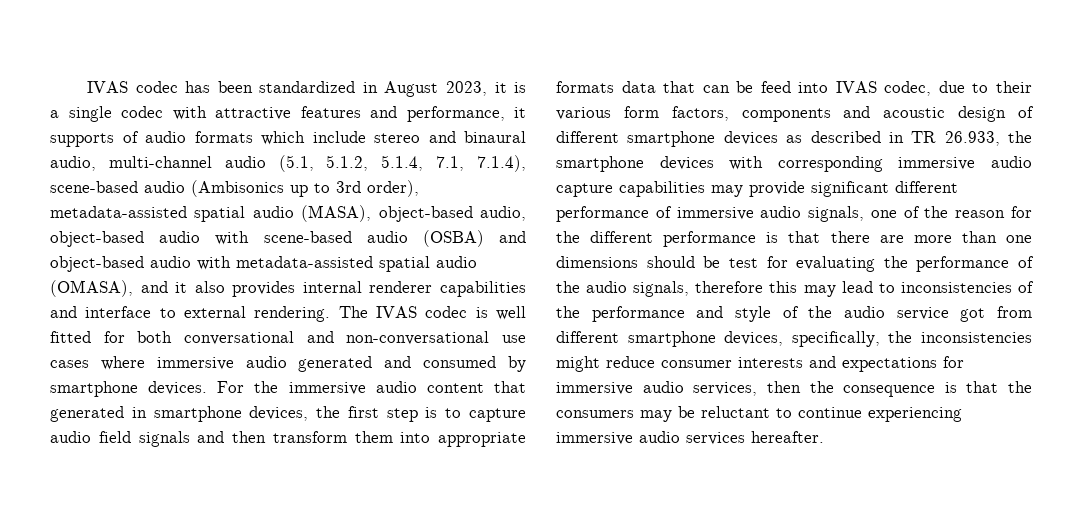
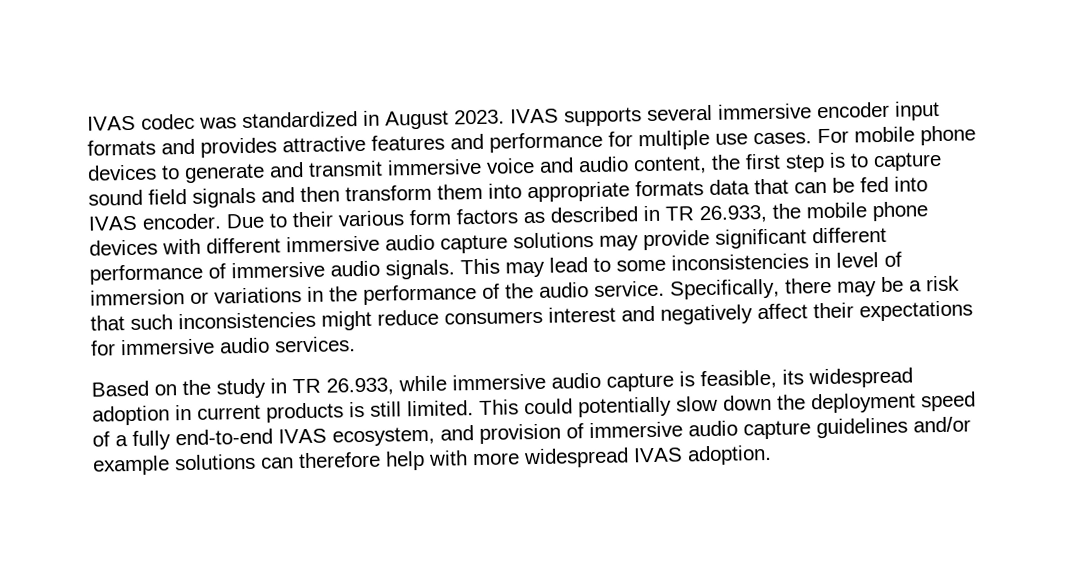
- IVAS codec has been standardized in August 2023, it is a single codec with attractive features and performance, it supports of audio formats which include stereo and binaural audio, multi-channel audio (5.1, 5.1.2, 5.1.4, 7.1, 7.1.4), scene-based audio (Ambisonics up to 3rd order), metadata-assisted spatial audio (MASA), object-based audio, object-based audio with scene-based audio (OSBA) and object-based audio with metadata-assisted spatial audio (OMASA), and it also provides internal renderer capabilities and interface to external rendering. The IVAS codec is well fitted for both conversational and non-conversational use cases where immersive audio generated and consumed by smartphone devices. For the immersive audio content that generated in smartphone devices, the first step is to capture audio field signals and then transform them into appropriate formats data that can be feed into IVAS codec, due to their various form factors, components and acoustic design of different smartphone devices as described in TR 26.933, the smartphone devices with corresponding immersive audio capture capabilities may provide significant different performance of immersive audio signals, one of the reason for the different performance is that there are more than one dimensions should be test for evaluating the performance of the audio signals, therefore this may lead to inconsistencies of the performance and style of the audio service got from different smartphone devices, specifically, the inconsistencies might reduce consumer interests and expectations for immersive audio services, then the consequence is that the consumers may be reluctant to continue experiencing immersive audio services hereafter.
+ IVAS codec was standardized in August 2023. IVAS supports several immersive encoder input formats and provides attractive features and performance for multiple use cases. For mobile phone devices to generate and transmit immersive voice and audio content, the first step is to capture sound field signals and then transform them into appropriate formats data that can be fed into IVAS encoder. Due to their various form factors as described in TR 26.933, the mobile phone devices with different immersive audio capture solutions may provide significant different performance of immersive audio signals. This may lead to some inconsistencies in level of immersion or variations in the performance of the audio service. Specifically, there may be a risk that such inconsistencies might reduce consumers interest and negatively affect their expectations for immersive audio services.
+ Based on the study in TR 26.933, while immersive audio capture is feasible, its widespread adoption in current products is still limited. This could potentially slow down the deployment speed of a fully end-to-end IVAS ecosystem, and provision of immersive audio capture guidelines and/or example solutions can therefore help with more widespread IVAS adoption.

